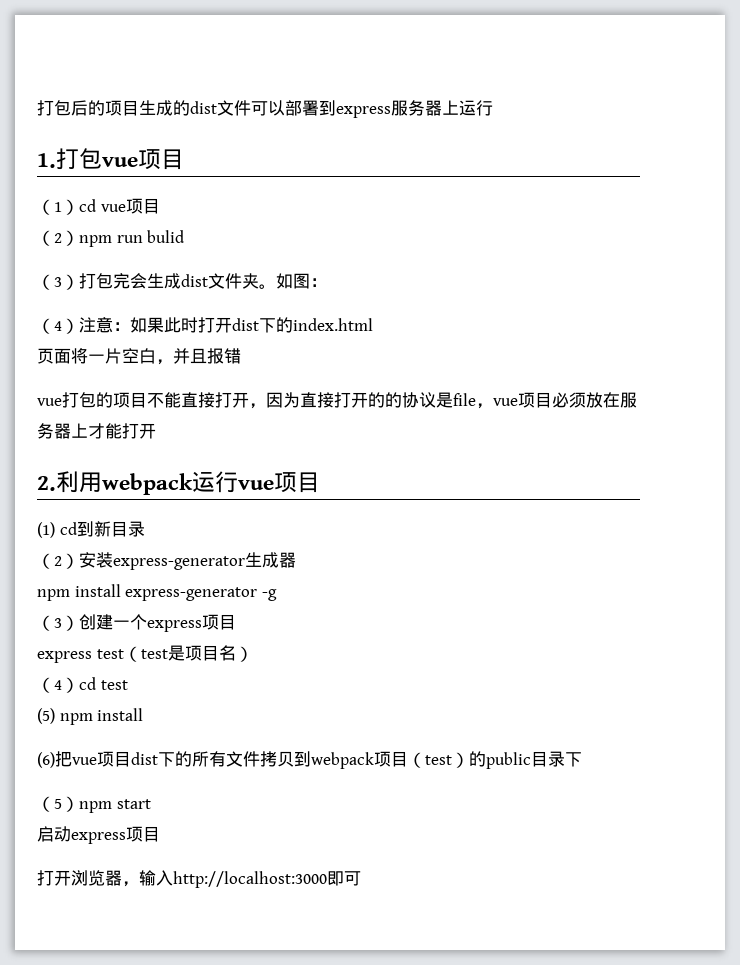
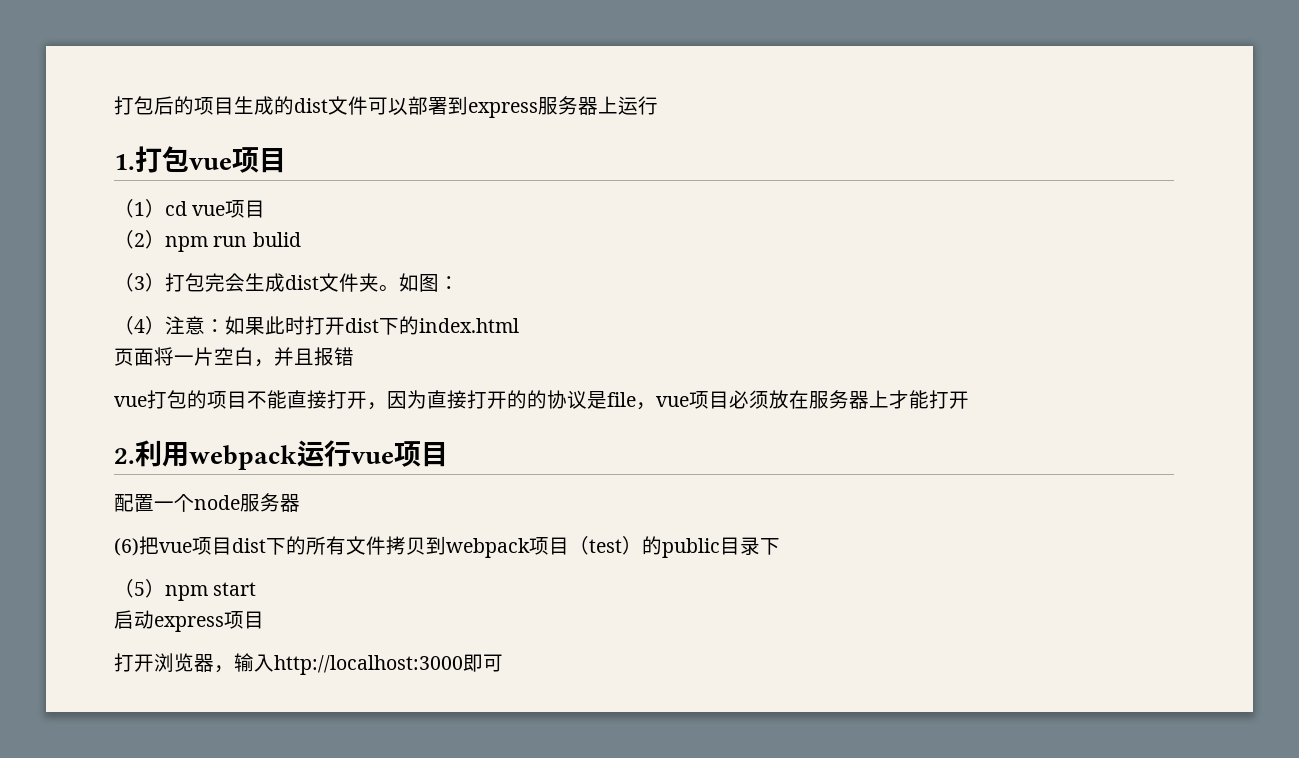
- (1) cd到新目录
- （2）安装express-generator生成器
- npm install express-generator -g
- （3）创建一个express项目
- express test（test是项目名）
- （4）cd test
- (5) npm install
+ 配置一个node服务器

